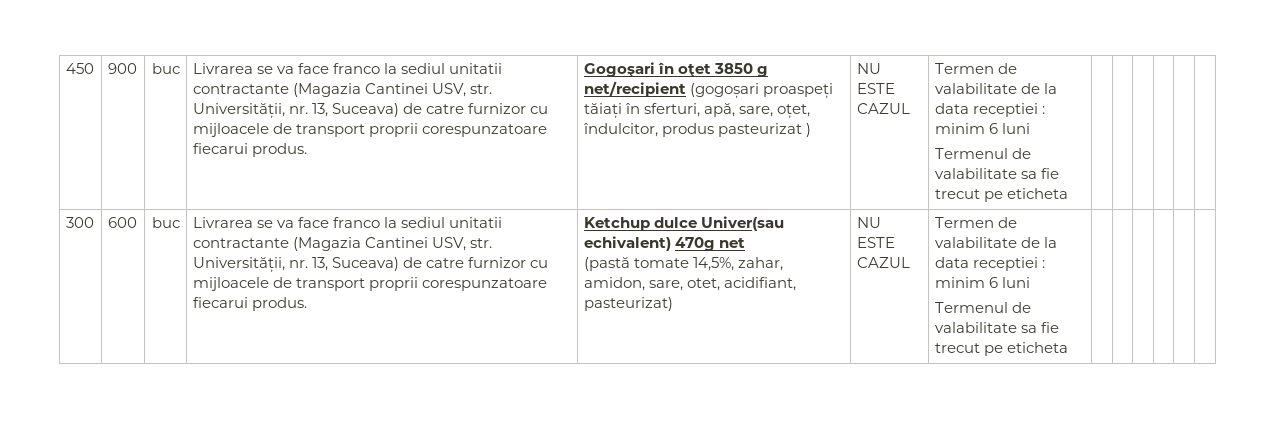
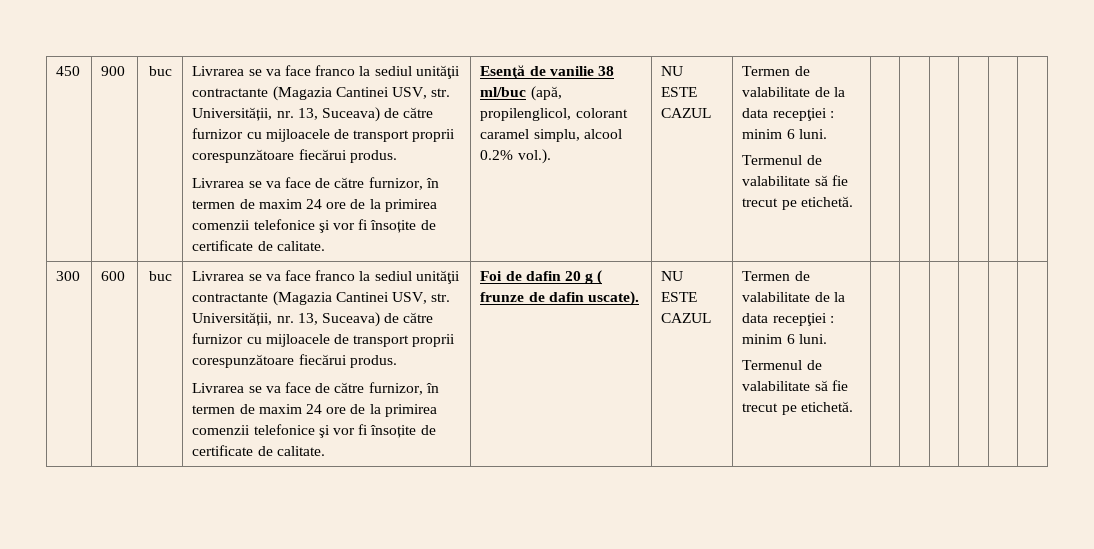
- 900 | buc | Livrarea se va face franco la sediul unitatii contractante (Magazia Cantinei USV, str. Universității, nr. 13, Suceava) de catre furnizor cu mijloacele de transport proprii corespunzatoare fiecarui produs. | Gogoşari în oţet 3850 g net/recipient (gogoșari proaspeți tăiați în sferturi, apă, sare, oțet, îndulcitor, produs pasteurizat ) | NU ESTE CAZUL | Termen de valabilitate de la data receptiei : minim 6 luni
- Termenul de valabilitate sa fie trecut pe eticheta
+ 900 | buc | Livrarea se va face franco la sediul unităţii contractante (Magazia Cantinei USV, str. Universității, nr. 13, Suceava) de către furnizor cu mijloacele de transport proprii corespunzătoare fiecărui produs.
+ Livrarea se va face de către furnizor, în termen de maxim 24 ore de la primirea comenzii telefonice şi vor fi însoțite de certificate de calitate. | Esenţă de vanilie 38 ml/buc (apă, propilenglicol, colorant caramel simplu, alcool 0.2% vol.). | NU ESTE CAZUL | Termen de valabilitate de la data recepţiei : minim 6 luni.
+ Termenul de valabilitate să fie trecut pe etichetă.
- 600 | buc | Livrarea se va face franco la sediul unitatii contractante (Magazia Cantinei USV, str. Universității, nr. 13, Suceava) de catre furnizor cu mijloacele de transport proprii corespunzatoare fiecarui produs. | Ketchup dulce Univer(sau echivalent) 470g net
- (pastă tomate 14,5%, zahar, amidon, sare, otet, acidifiant, pasteurizat) | NU ESTE CAZUL | Termen de valabilitate de la data receptiei : minim 6 luni
- Termenul de valabilitate sa fie trecut pe eticheta
+ 600 | buc | Livrarea se va face franco la sediul unităţii contractante (Magazia Cantinei USV, str. Universității, nr. 13, Suceava) de către furnizor cu mijloacele de transport proprii corespunzătoare fiecărui produs.
+ Livrarea se va face de către furnizor, în termen de maxim 24 ore de la primirea comenzii telefonice şi vor fi însoțite de certificate de calitate. | Foi de dafin 20 g ( frunze de dafin uscate). | NU ESTE CAZUL | Termen de valabilitate de la data recepţiei : minim 6 luni.
+ Termenul de valabilitate să fie trecut pe etichetă.

